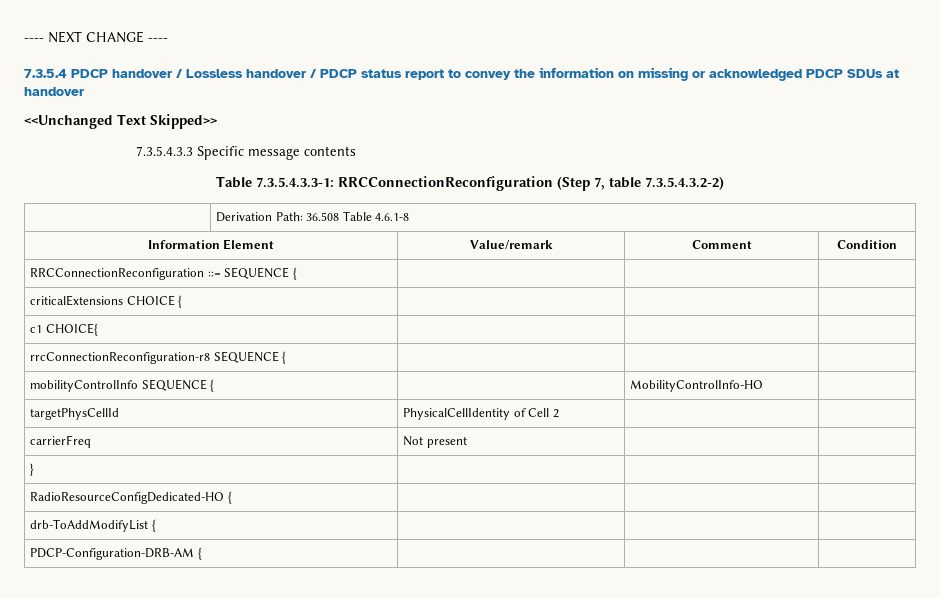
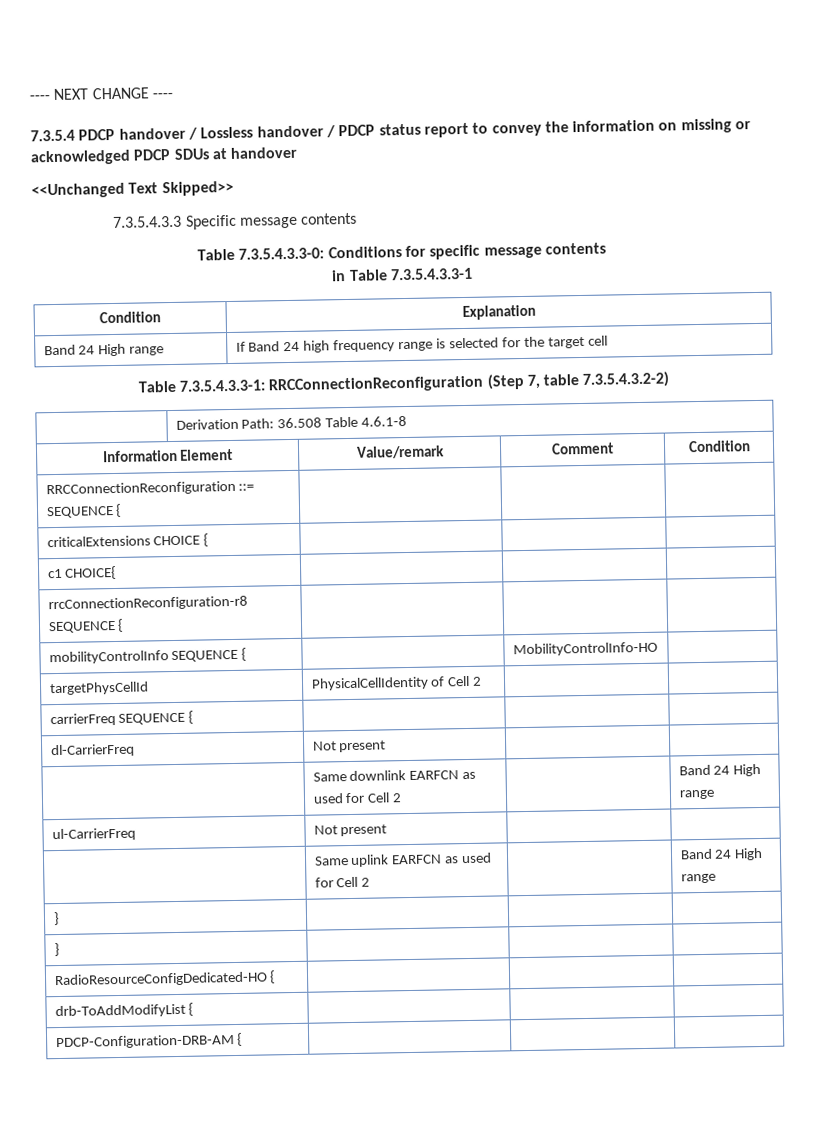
+ Table 7.3.5.4.3.3-0: Conditions for specific message contents
+ in Table 7.3.5.4.3.3-1
+ Condition | Explanation
+ Band 24 High range | If Band 24 high frequency range is selected for the target cell
- carrierFreq | Not present | |
+ carrierFreq SEQUENCE { | | |
+ dl-CarrierFreq | Not present | |
+ | Same downlink EARFCN as used for Cell 2 | | Band 24 High range
+ ul-CarrierFreq | Not present | |
+ | Same uplink EARFCN as used for Cell 2 | | Band 24 High range
+ } | | |

